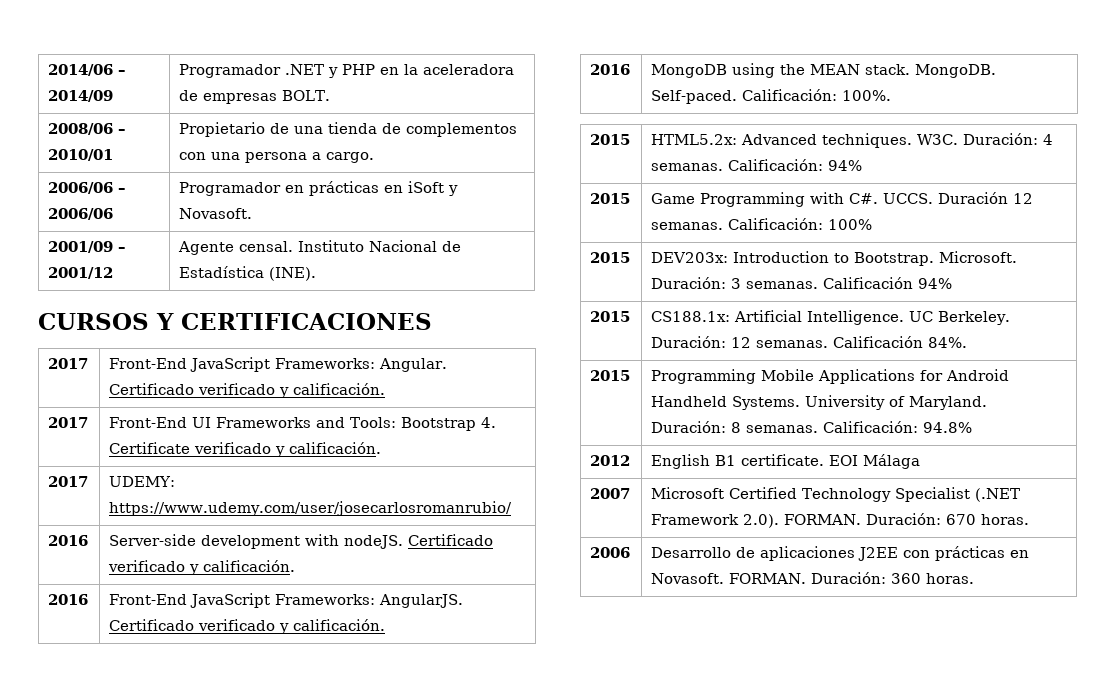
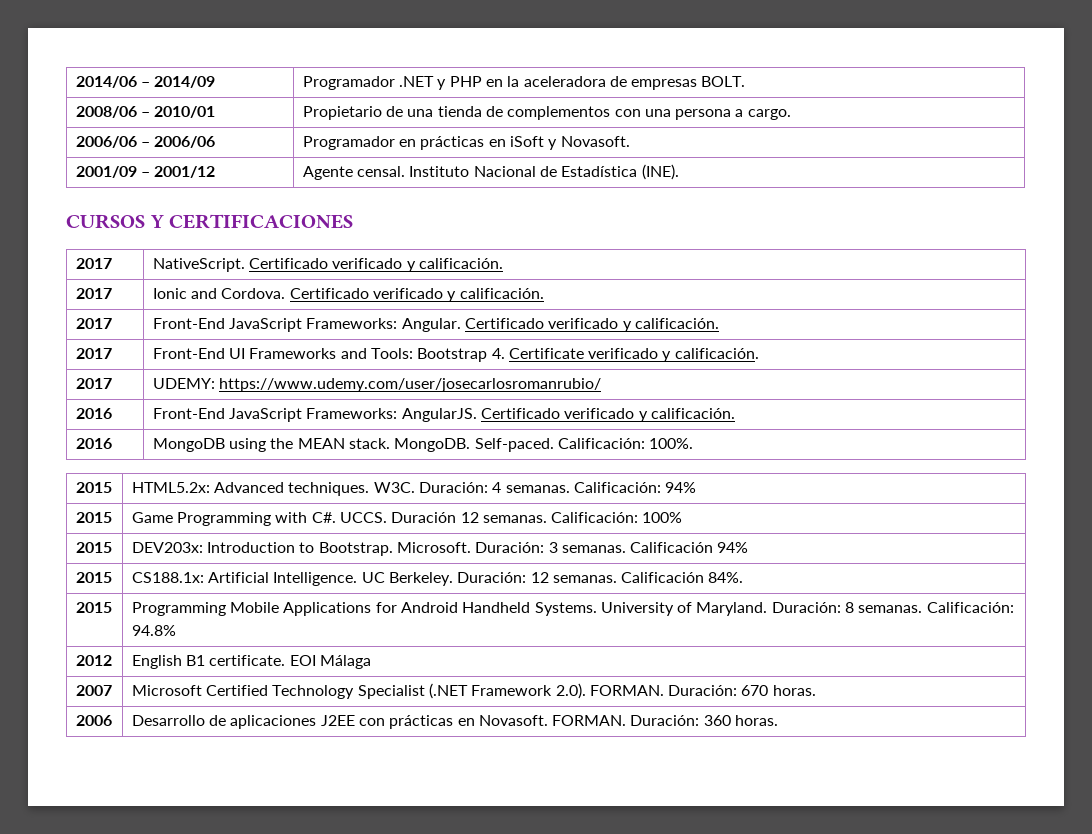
+ 2017 | NativeScript. Certificado verificado y calificación.
+ 2017 | Ionic and Cordova. Certificado verificado y calificación.
- 2016 | Server-side development with nodeJS. Certificado verificado y calificación.

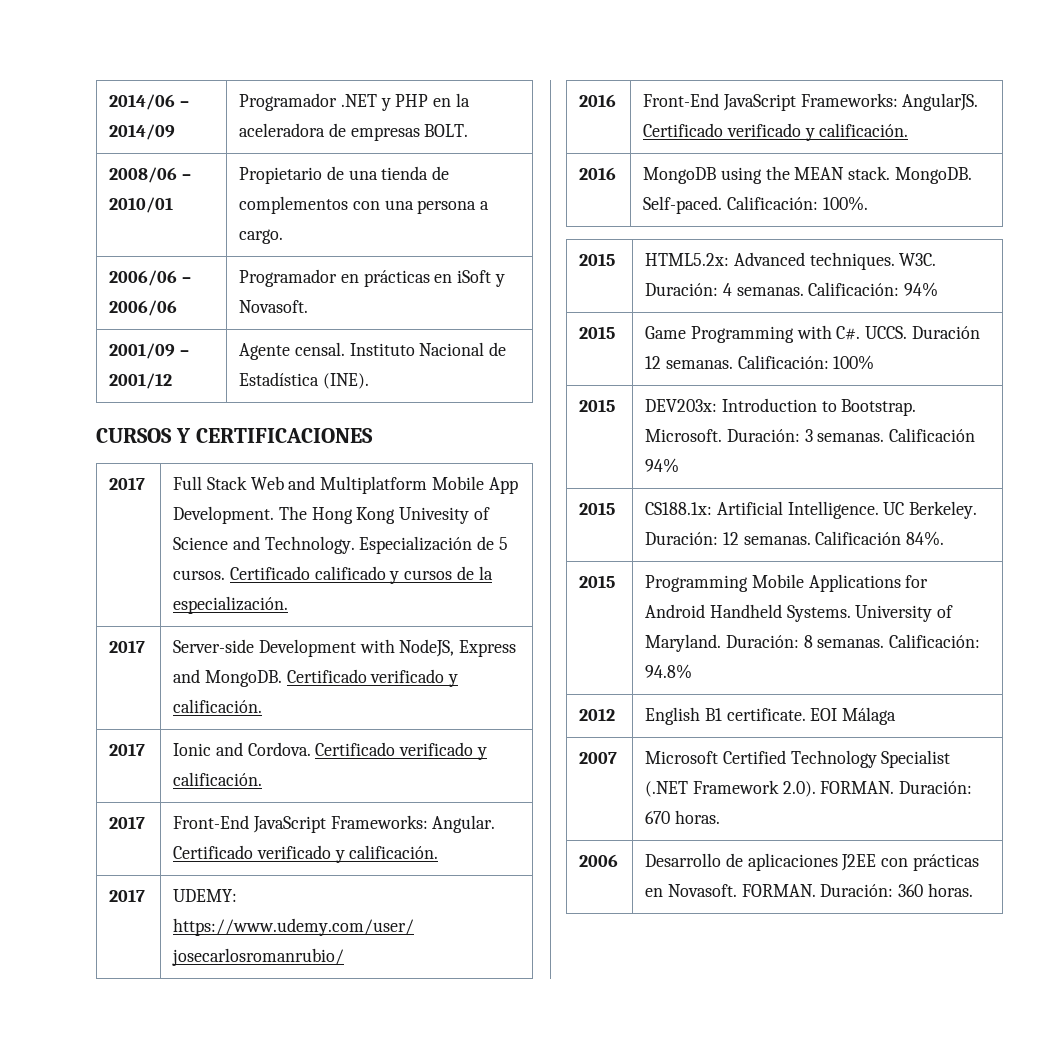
- 2017 | NativeScript. Certificado verificado y calificación.
+ 2017 | Full Stack Web and Multiplatform Mobile App Development. The Hong Kong Univesity of Science and Technology. Especialización de 5 cursos. Certificado calificado y cursos de la especialización.
+ 2017 | Server-side Development with NodeJS, Express and MongoDB. Certificado verificado y calificación.
- 2017 | Front-End UI Frameworks and Tools: Bootstrap 4. Certificate verificado y calificación.

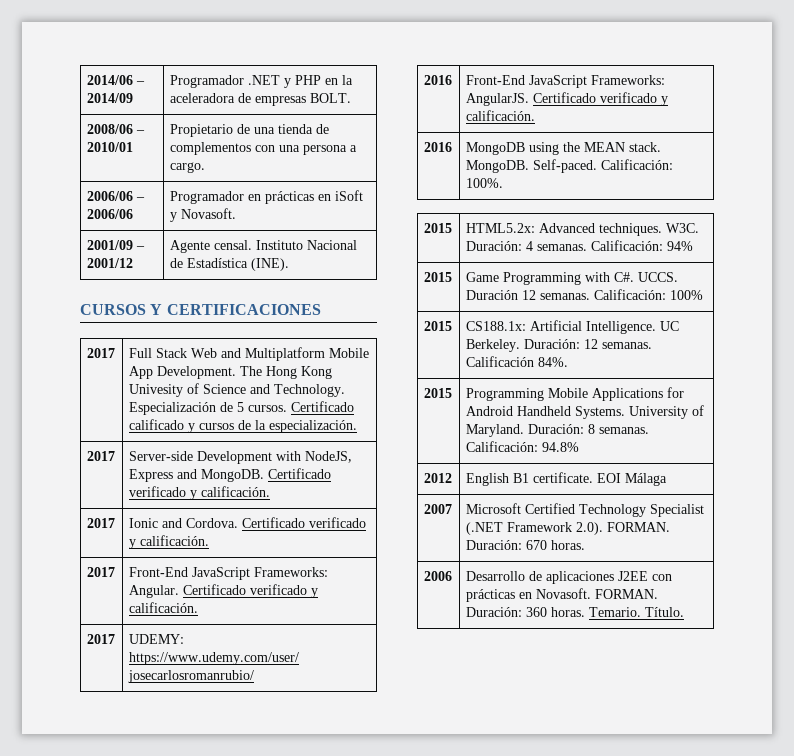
- 2015 | DEV203x: Introduction to Bootstrap. Microsoft. Duración: 3 semanas. Calificación 94%
- 2006 | Desarrollo de aplicaciones J2EE con prácticas en Novasoft. FORMAN. Duración: 360 horas.
+ 2006 | Desarrollo de aplicaciones J2EE con prácticas en Novasoft. FORMAN. Duración: 360 horas. Temario. Título.

